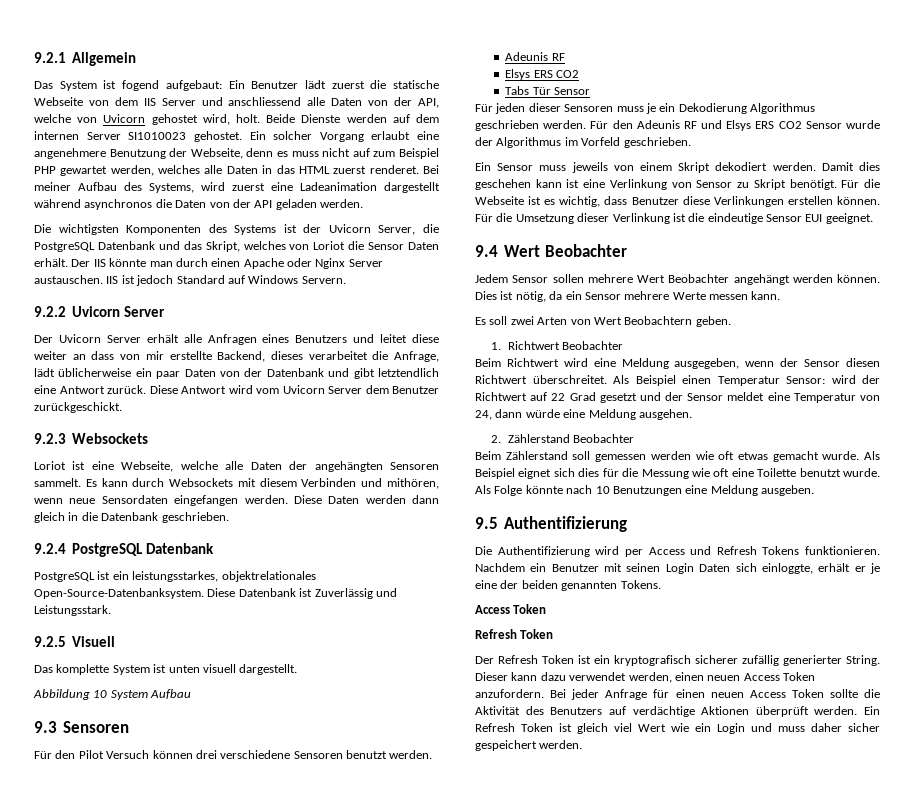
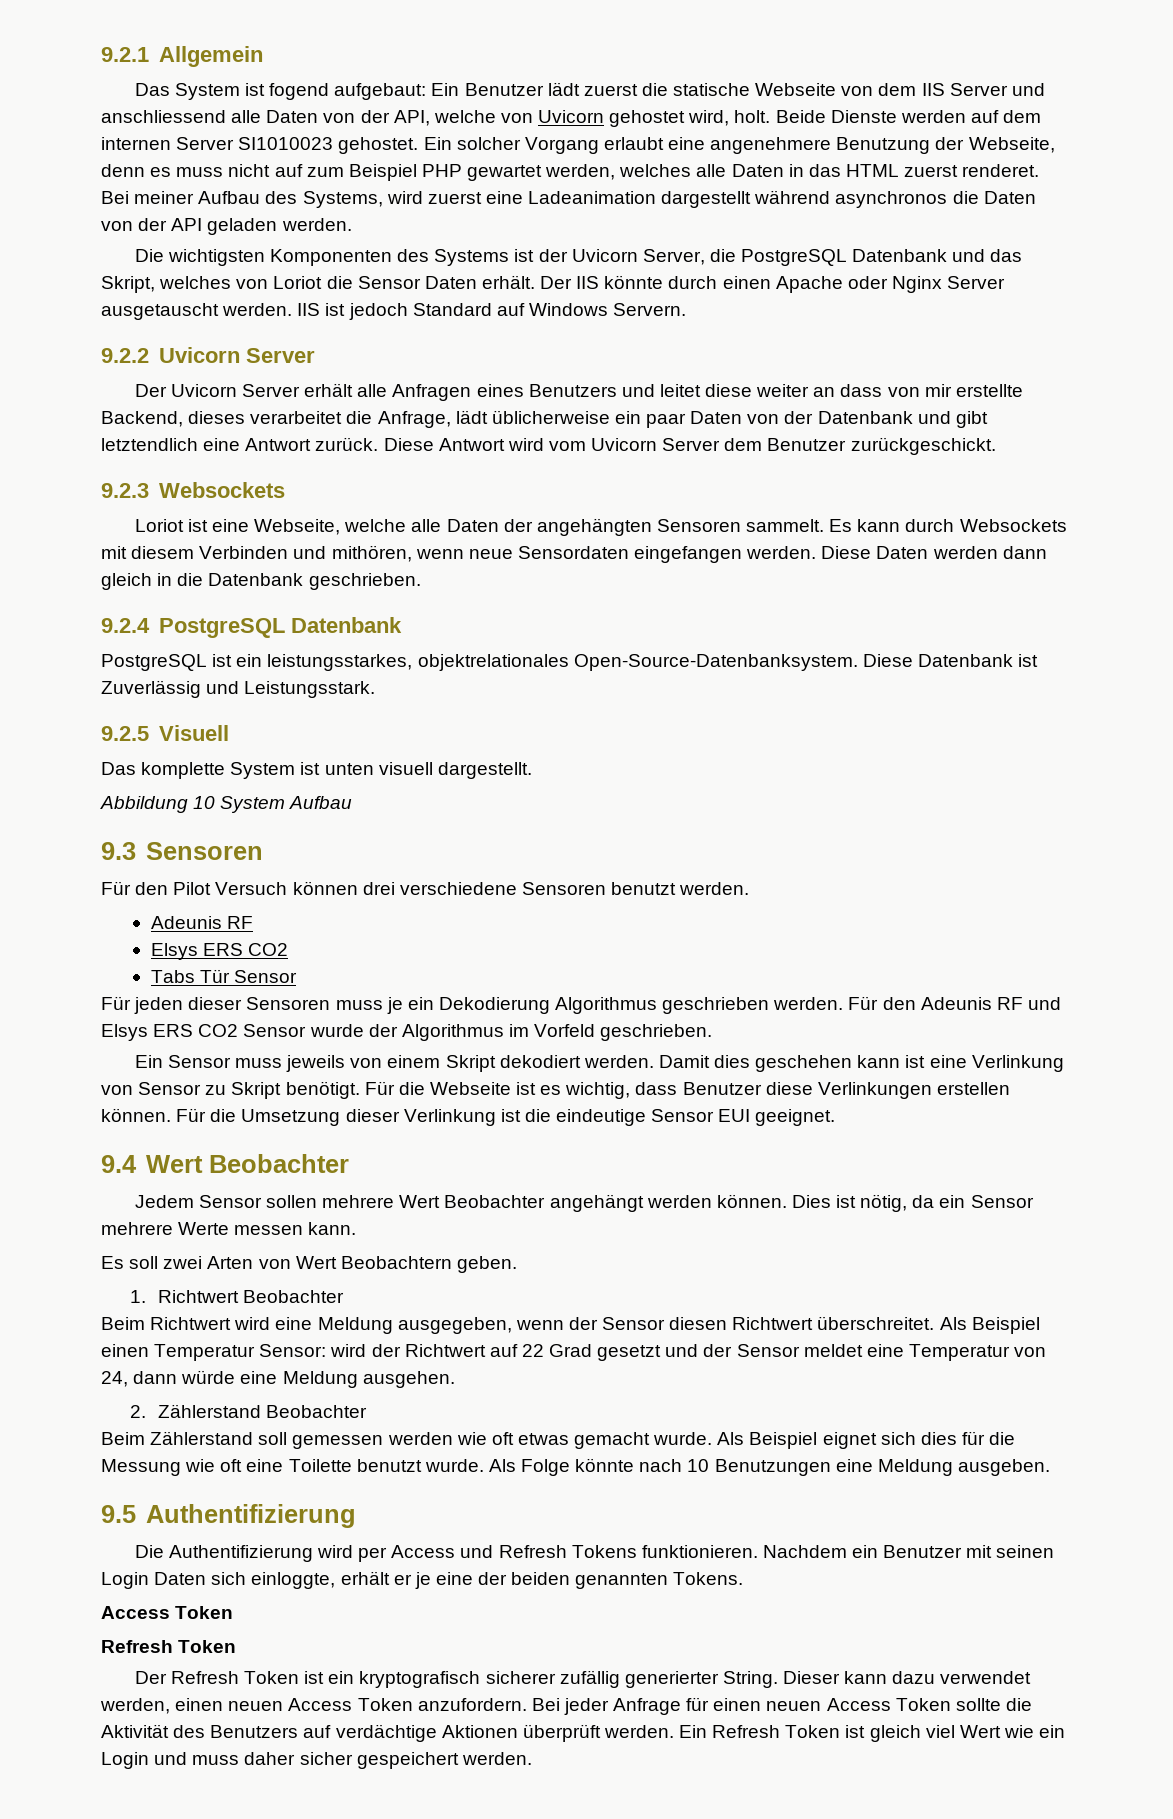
- Der IIS könnte man durch einen Apache oder Nginx Server austauschen.
+ Der IIS könnte durch einen Apache oder Nginx Server ausgetauscht werden.

